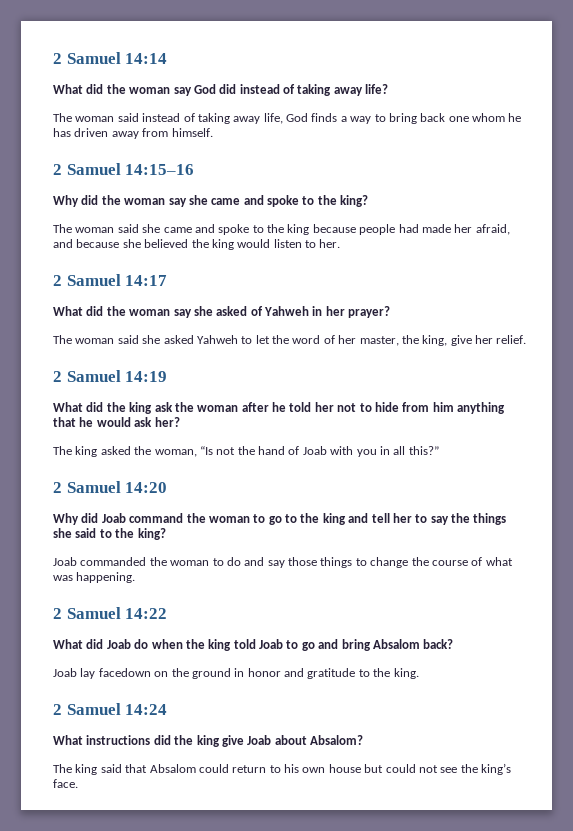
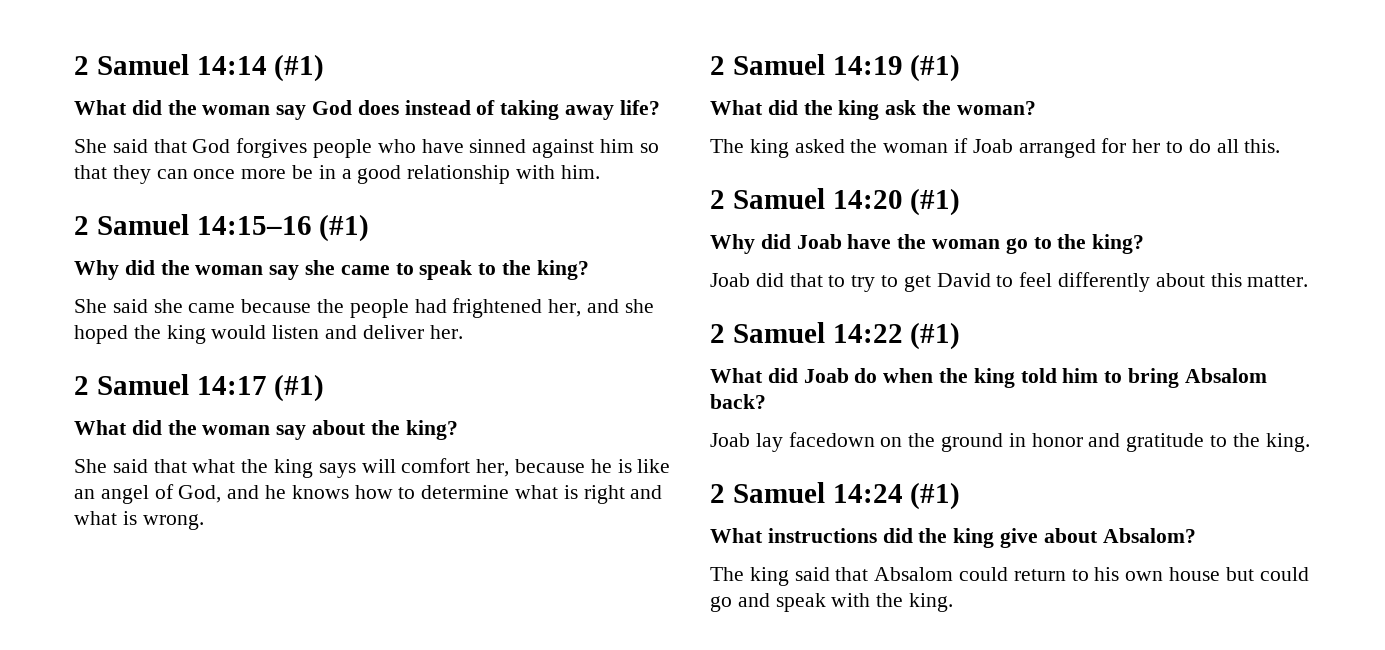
- 2 Samuel 14:14
+ 2 Samuel 14:14 (#1)
- What did the woman say God did instead of taking away life?
+ What did the woman say God does instead of taking away life?
- The woman said instead of taking away life, God finds a way to bring back one whom he has driven away from himself.
+ She said that God forgives people who have sinned against him so that they can once more be in a good relationship with him.
- 2 Samuel 14:15–16
+ 2 Samuel 14:15–16 (#1)
- Why did the woman say she came and spoke to the king?
- The woman said she came and spoke to the king because people had made her afraid, and because she believed the king would listen to her.
+ Why did the woman say she came to speak to the king?
+ She said she came because the people had frightened her, and she hoped the king would listen and deliver her.
- 2 Samuel 14:17
- What did the woman say she asked of Yahweh in her prayer?
- The woman said she asked Yahweh to let the word of her master, the king, give her relief.
+ 2 Samuel 14:17 (#1)
+ What did the woman say about the king?
+ She said that what the king says will comfort her, because he is like an angel of God, and he knows how to determine what is right and what is wrong.
- 2 Samuel 14:19
+ 2 Samuel 14:19 (#1)
- What did the king ask the woman after he told her not to hide from him anything that he would ask her?
- The king asked the woman, “Is not the hand of Joab with you in all this?”
+ What did the king ask the woman?
+ The king asked the woman if Joab arranged for her to do all this.
- 2 Samuel 14:20
+ 2 Samuel 14:20 (#1)
- Why did Joab command the woman to go to the king and tell her to say the things she said to the king?
- Joab commanded the woman to do and say those things to change the course of what was happening.
+ Why did Joab have the woman go to the king?
+ Joab did that to try to get David to feel differently about this matter.
- 2 Samuel 14:22
+ 2 Samuel 14:22 (#1)
- What did Joab do when the king told Joab to go and bring Absalom back?
+ What did Joab do when the king told him to bring Absalom back?
- 2 Samuel 14:24
+ 2 Samuel 14:24 (#1)
- What instructions did the king give Joab about Absalom?
+ What instructions did the king give about Absalom?
- The king said that Absalom could return to his own house but could not see the king’s face.
+ The king said that Absalom could return to his own house but could go and speak with the king.

